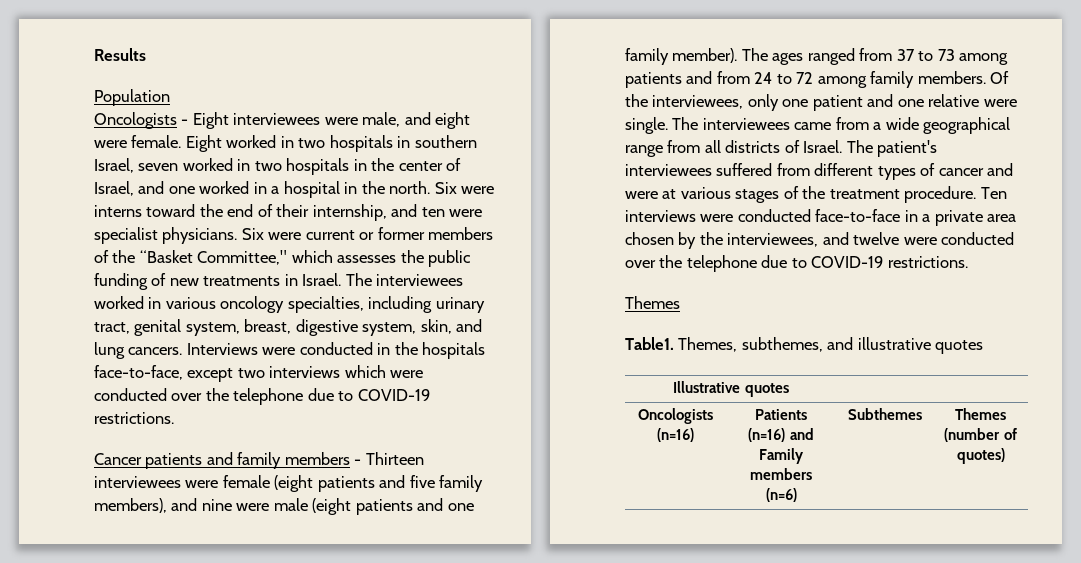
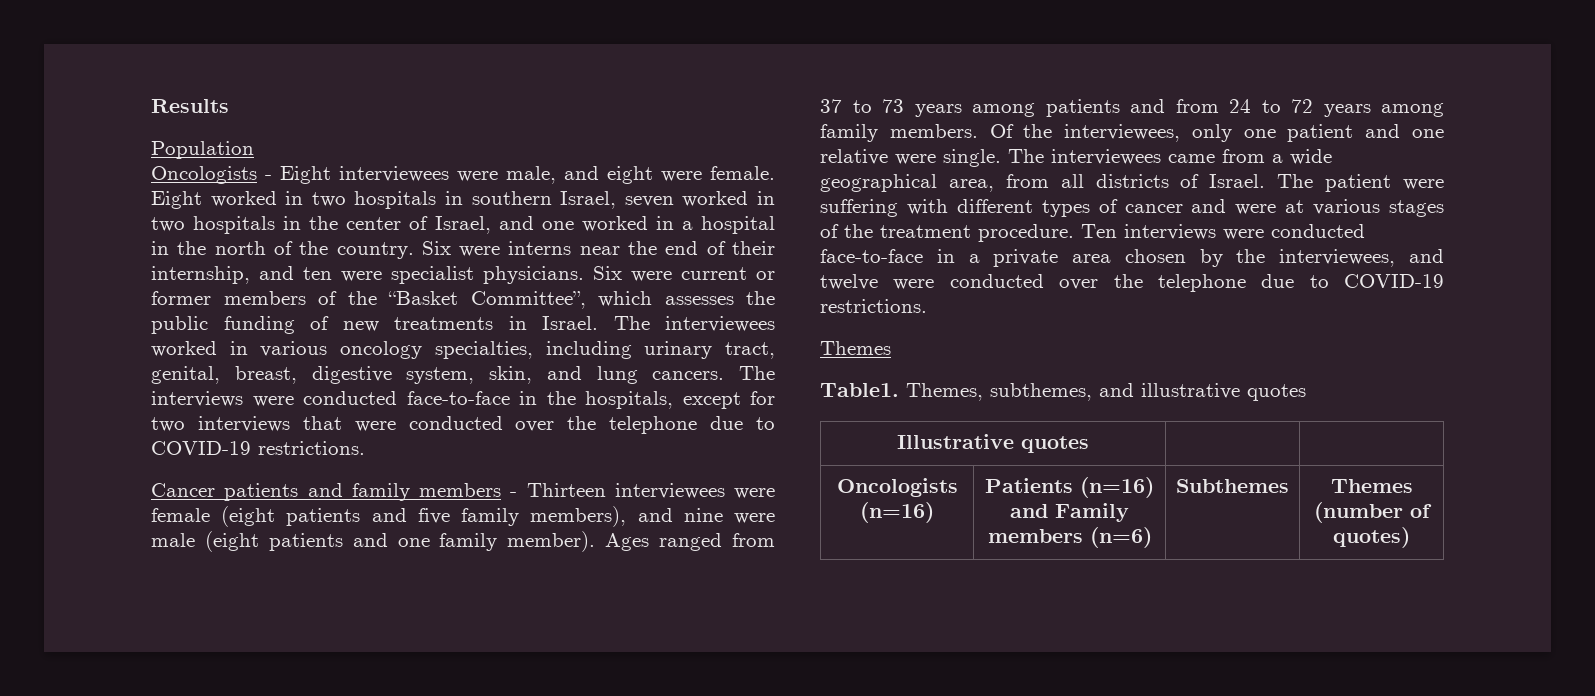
- Eight worked in two hospitals in southern Israel, seven worked in two hospitals in the center of Israel, and one worked in a hospital in the north.
+ Eight worked in two hospitals in southern Israel, seven worked in two hospitals in the center of Israel, and one worked in a hospital in the north of the country.
- Six were interns toward the end of their internship, and ten were specialist physicians.
+ Six were interns near the end of their internship, and ten were specialist physicians.
- Six were current or former members of the “Basket Committee," which assesses the public funding of new treatments in Israel.
+ Six were current or former members of the “Basket Committee”, which assesses the public funding of new treatments in Israel.
- The interviewees worked in various oncology specialties, including urinary tract, genital system, breast, digestive system, skin, and lung cancers.
+ The interviewees worked in various oncology specialties, including urinary tract, genital, breast, digestive system, skin, and lung cancers.
- Interviews were conducted in the hospitals face-to-face, except two interviews which were conducted over the telephone due to COVID-19 restrictions.
+ The interviews were conducted face-to-face in the hospitals, except for two interviews that were conducted over the telephone due to COVID-19 restrictions.
- The ages ranged from 37 to 73 among patients and from 24 to 72 among family members.
+ Ages ranged from 37 to 73 years among patients and from 24 to 72 years among family members.
- The interviewees came from a wide geographical range from all districts of Israel.
+ The interviewees came from a wide geographical area, from all districts of Israel.
- The patient's interviewees suffered from different types of cancer and were at various stages of the treatment procedure.
+ The patient were suffering with different types of cancer and were at various stages of the treatment procedure.

